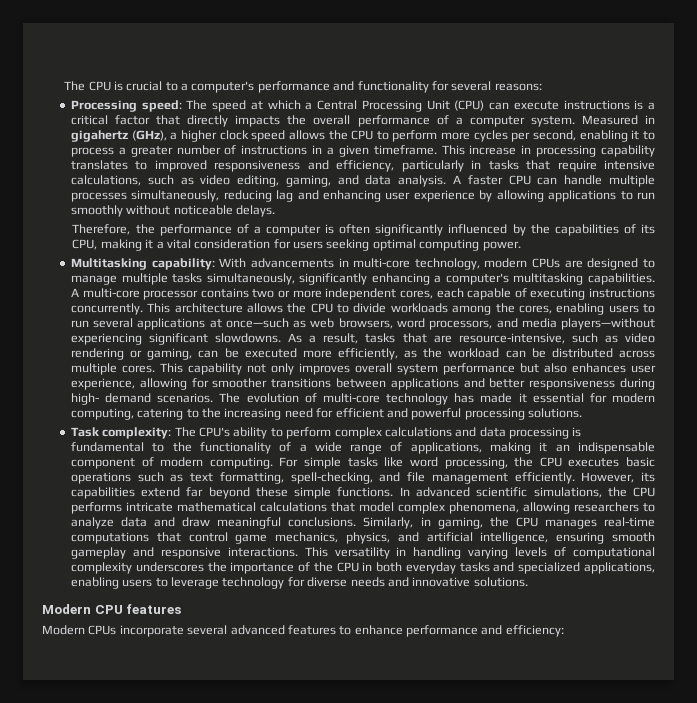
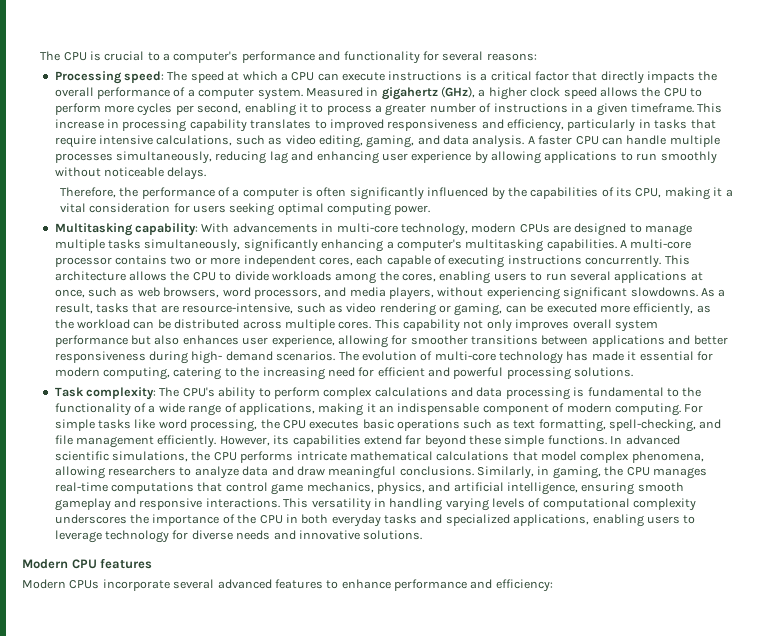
- Processing speed: The speed at which a Central Processing Unit (CPU) can execute instructions is a critical factor that directly impacts the overall performance of a computer system.
+ Processing speed: The speed at which a CPU can execute instructions is a critical factor that directly impacts the overall performance of a computer system.
- This architecture allows the CPU to divide workloads among the cores, enabling users to run several applications at once—such as web browsers, word processors, and media players—without experiencing significant slowdowns.
+ This architecture allows the CPU to divide workloads among the cores, enabling users to run several applications at once, such as web browsers, word processors, and media players, without experiencing significant slowdowns.

